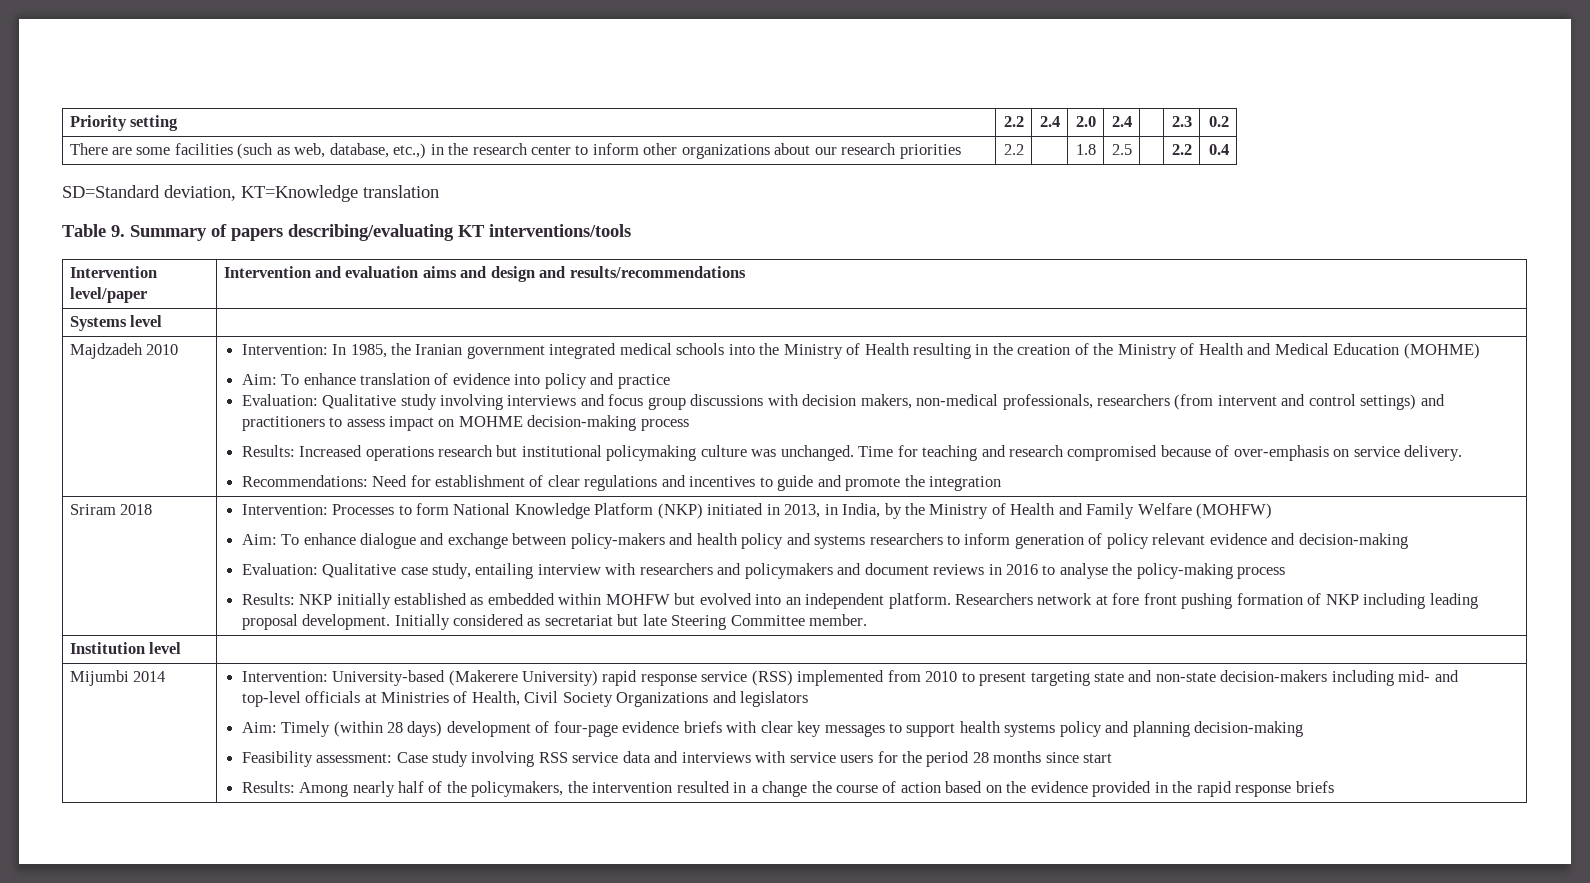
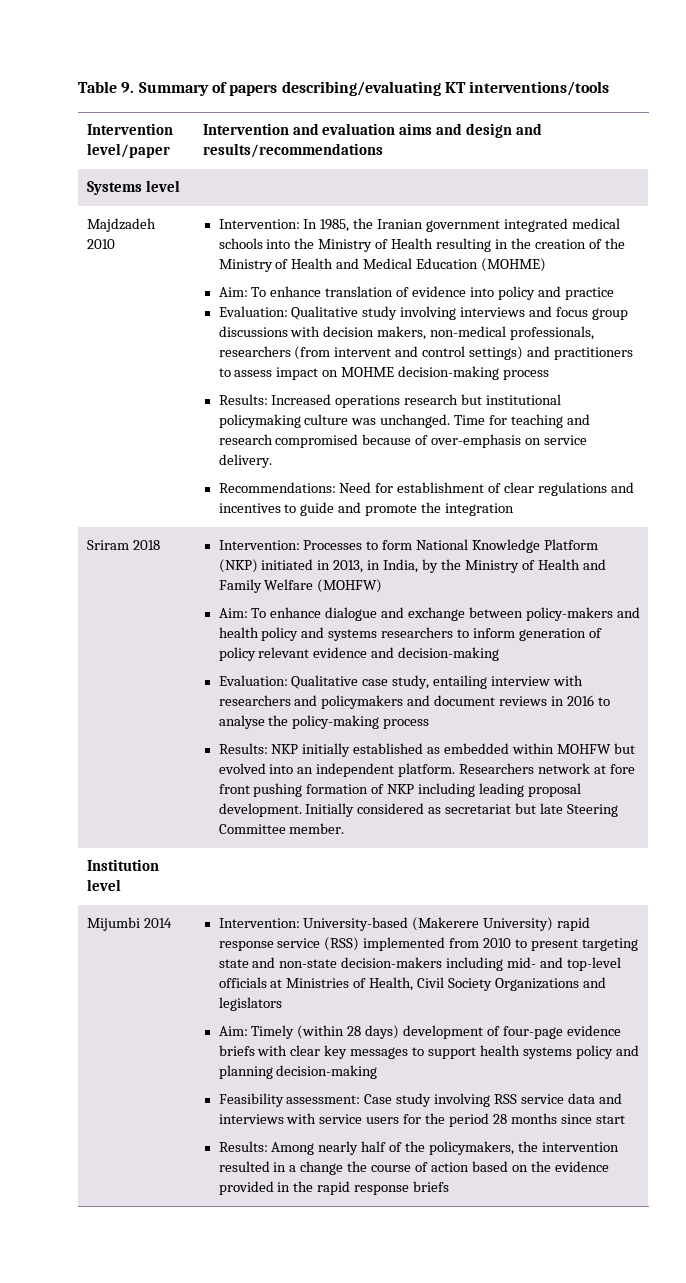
- Priority setting | 2.2 | 2.4 | 2.0 | 2.4 | | 2.3 | 0.2
- There are some facilities (such as web, database, etc.,) in the research center to inform other organizations about our research priorities | 2.2 | | 1.8 | 2.5 | | 2.2 | 0.4
- SD=Standard deviation, KT=Knowledge translation

